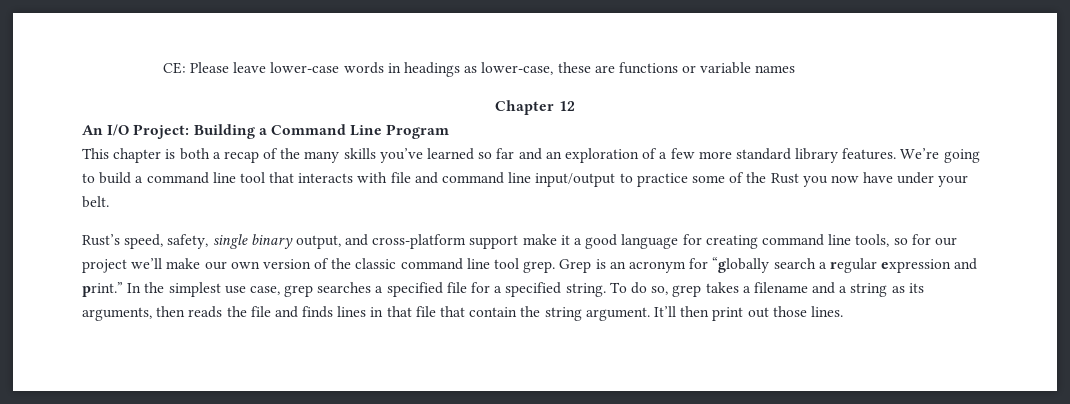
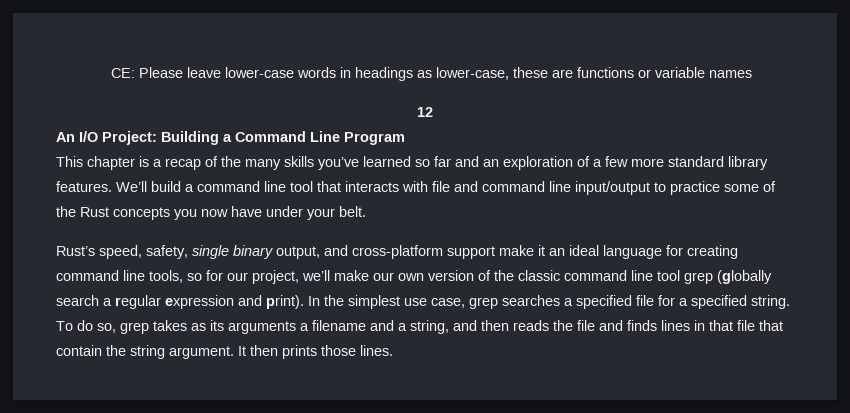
- Chapter 12
+ 12
- This chapter is both a recap of the many skills you’ve learned so far and an exploration of a few more standard library features.
+ This chapter is a recap of the many skills you’ve learned so far and an exploration of a few more standard library features.
- We’re going to build a command line tool that interacts with file and command line input/output to practice some of the Rust you now have under your belt.
+ We’ll build a command line tool that interacts with file and command line input/output to practice some of the Rust concepts you now have under your belt.
- Rust’s speed, safety, single binary output, and cross-platform support make it a good language for creating command line tools, so for our project we’ll make our own version of the classic command line tool grep. Grep is an acronym for “globally search a regular expression and print.”
+ Rust’s speed, safety, single binary output, and cross-platform support make it an ideal language for creating command line tools, so for our project, we’ll make our own version of the classic command line tool grep (globally search a regular expression and print).
- To do so, grep takes a filename and a string as its arguments, then reads the file and finds lines in that file that contain the string argument.
+ To do so, grep takes as its arguments a filename and a string, and then reads the file and finds lines in that file that contain the string argument.
- It’ll then print out those lines.
+ It then prints those lines.

